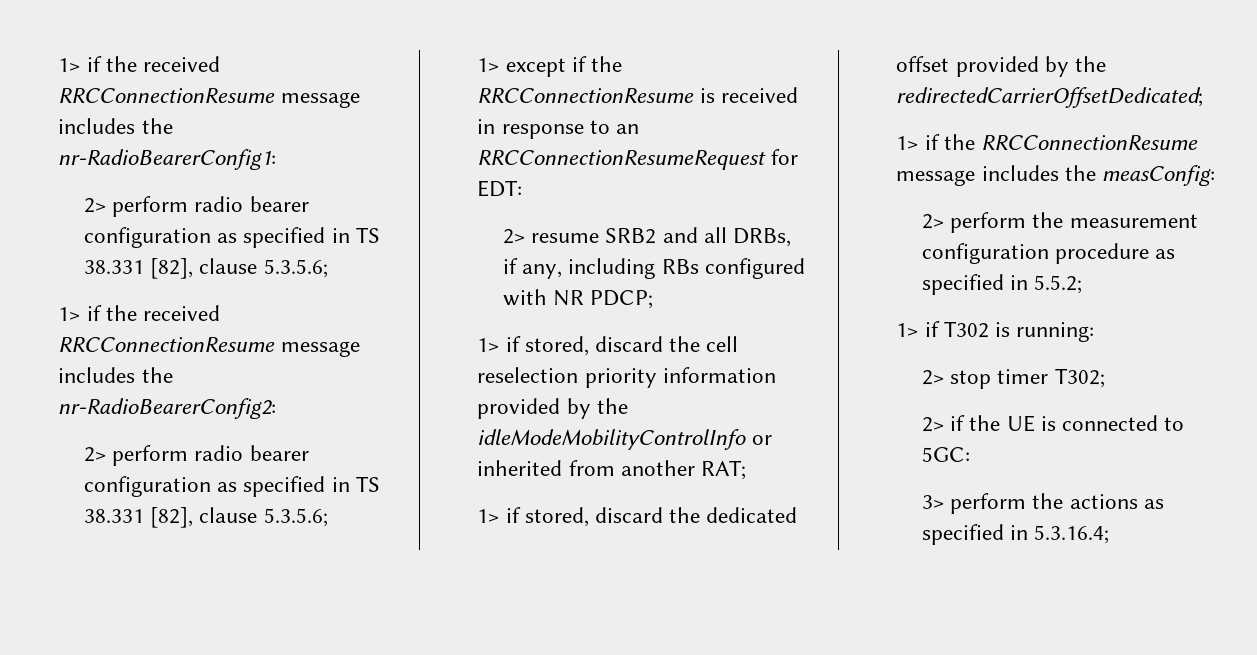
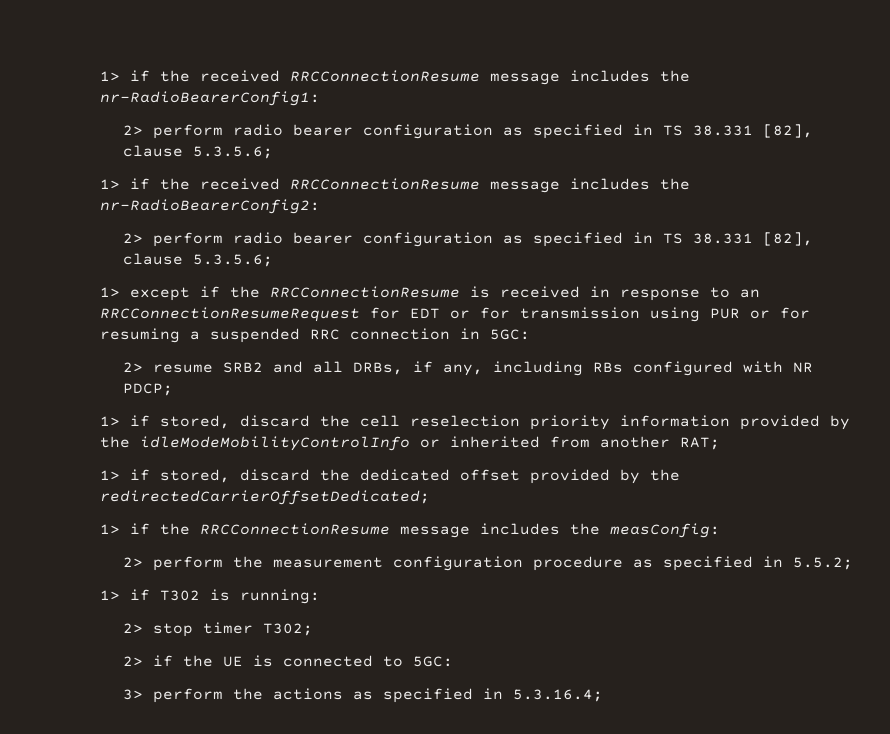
- 1> except if the RRCConnectionResume is received in response to an RRCConnectionResumeRequest for EDT:
+ 1> except if the RRCConnectionResume is received in response to an RRCConnectionResumeRequest for EDT or for transmission using PUR or for resuming a suspended RRC connection in 5GC:

